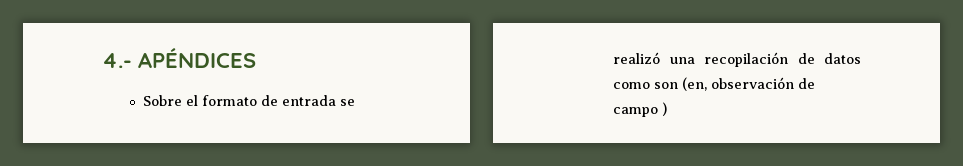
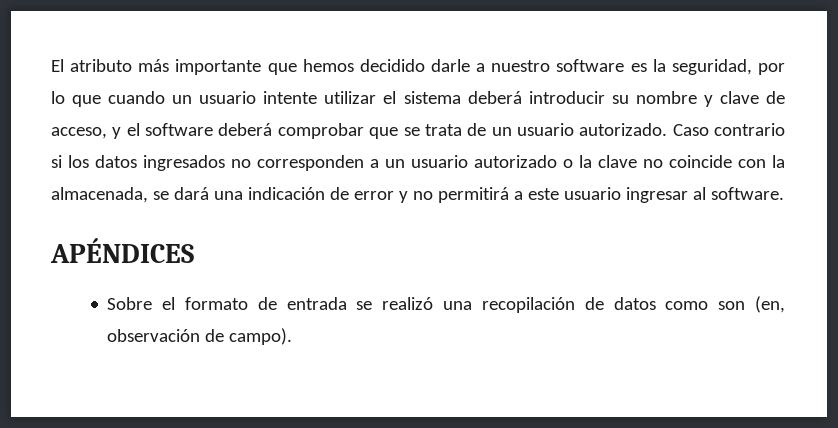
- 4.- APÉNDICES
+ El atributo más importante que hemos decidido darle a nuestro software es la seguridad, por lo que cuando un usuario intente utilizar el sistema deberá introducir su nombre y clave de acceso, y el software deberá comprobar que se trata de un usuario autorizado. Caso contrario si los datos ingresados no corresponden a un usuario autorizado o la clave no coincide con la almacenada, se dará una indicación de error y no permitirá a este usuario ingresar al software.
+ APÉNDICES
- Sobre el formato de entrada se realizó una recopilación de datos como son (en, observación de campo )
+ Sobre el formato de entrada se realizó una recopilación de datos como son (en, observación de campo).

